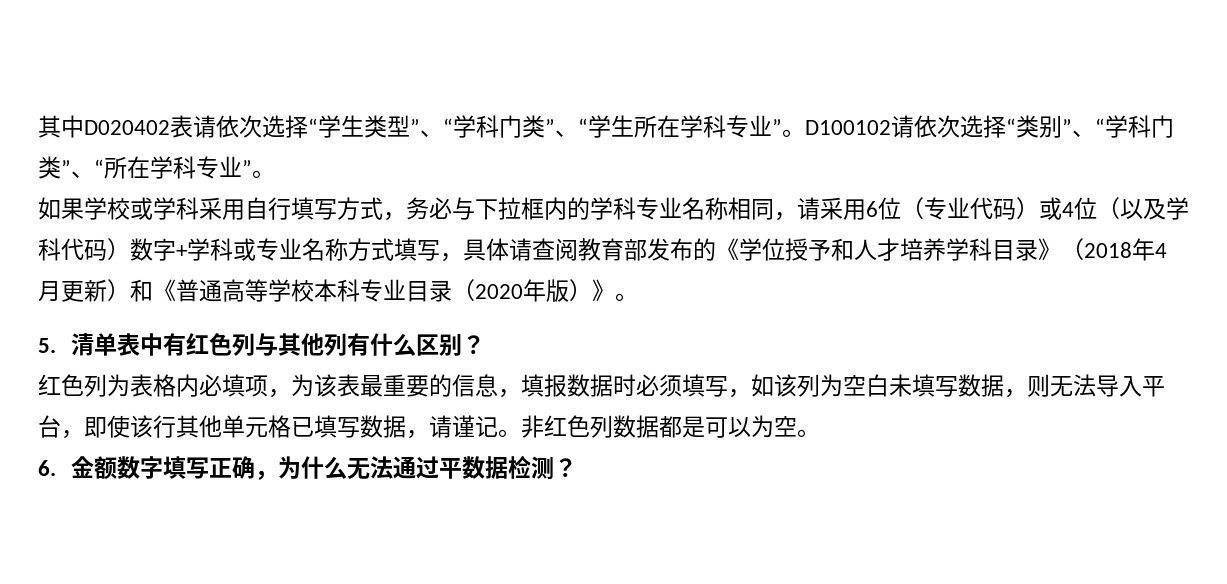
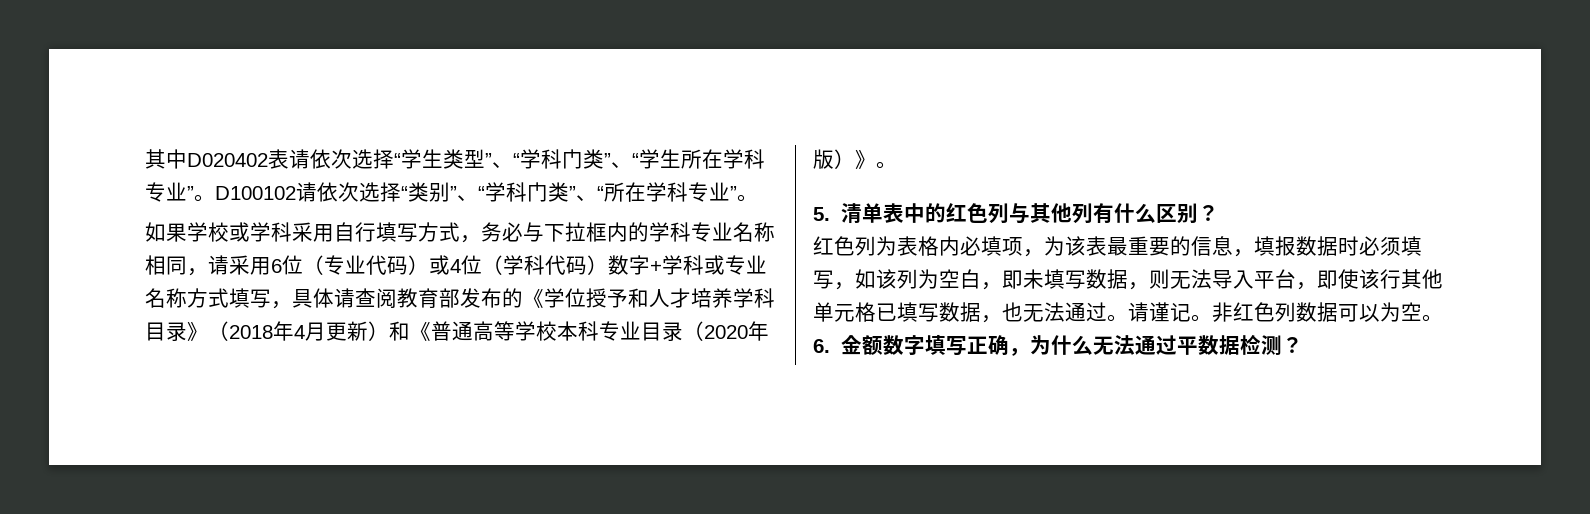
- 如果学校或学科采用自行填写方式，务必与下拉框内的学科专业名称相同，请采用6位（专业代码）或4位（以及学科代码）数字+学科或专业名称方式填写，具体请查阅教育部发布的《学位授予和人才培养学科目录》（2018年4月更新）和《普通高等学校本科专业目录（2020年版）》。
+ 如果学校或学科采用自行填写方式，务必与下拉框内的学科专业名称相同，请采用6位（专业代码）或4位（学科代码）数字+学科或专业名称方式填写，具体请查阅教育部发布的《学位授予和人才培养学科目录》（2018年4月更新）和《普通高等学校本科专业目录（2020年版）》。
- 5.清单表中有红色列与其他列有什么区别？
+ 5.清单表中的红色列与其他列有什么区别？
- 红色列为表格内必填项，为该表最重要的信息，填报数据时必须填写，如该列为空白未填写数据，则无法导入平台，即使该行其他单元格已填写数据，请谨记。
+ 红色列为表格内必填项，为该表最重要的信息，填报数据时必须填写，如该列为空白，即未填写数据，则无法导入平台，即使该行其他单元格已填写数据，也无法通过。请谨记。
- 非红色列数据都是可以为空。
+ 非红色列数据可以为空。

